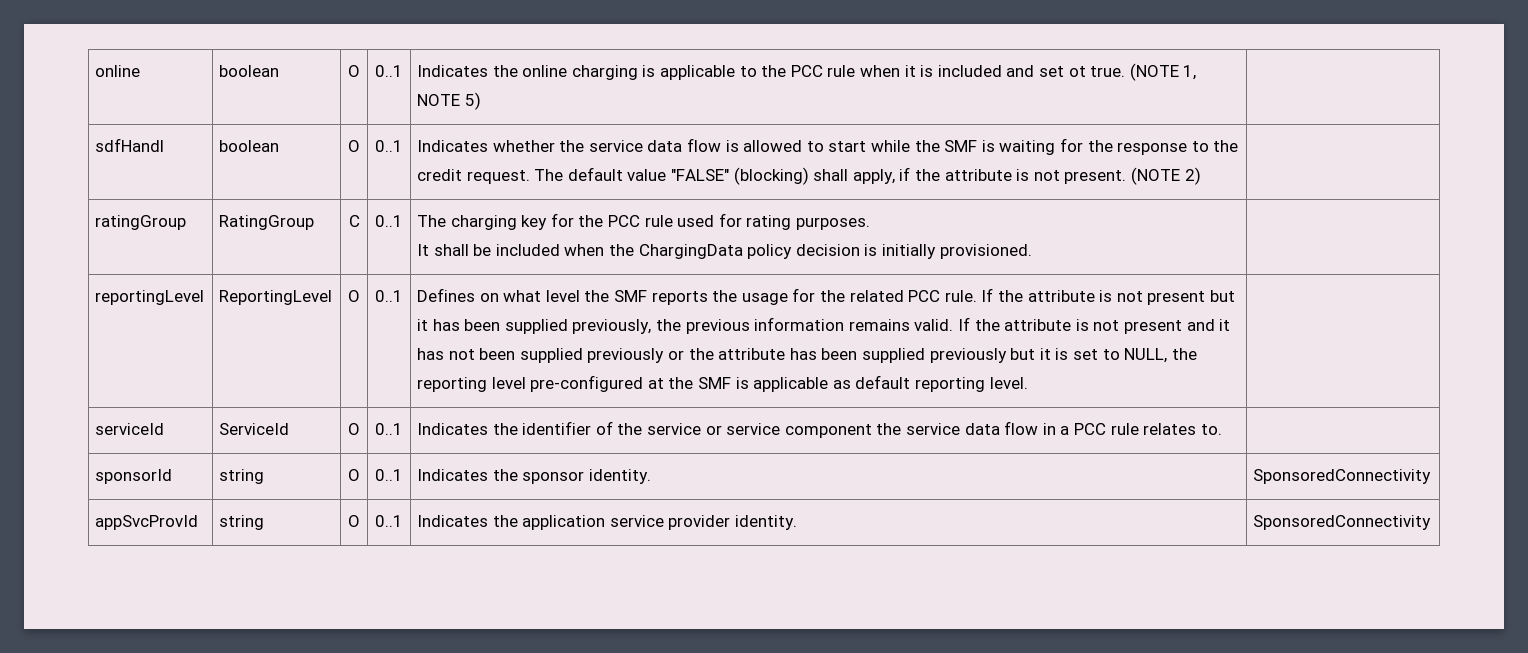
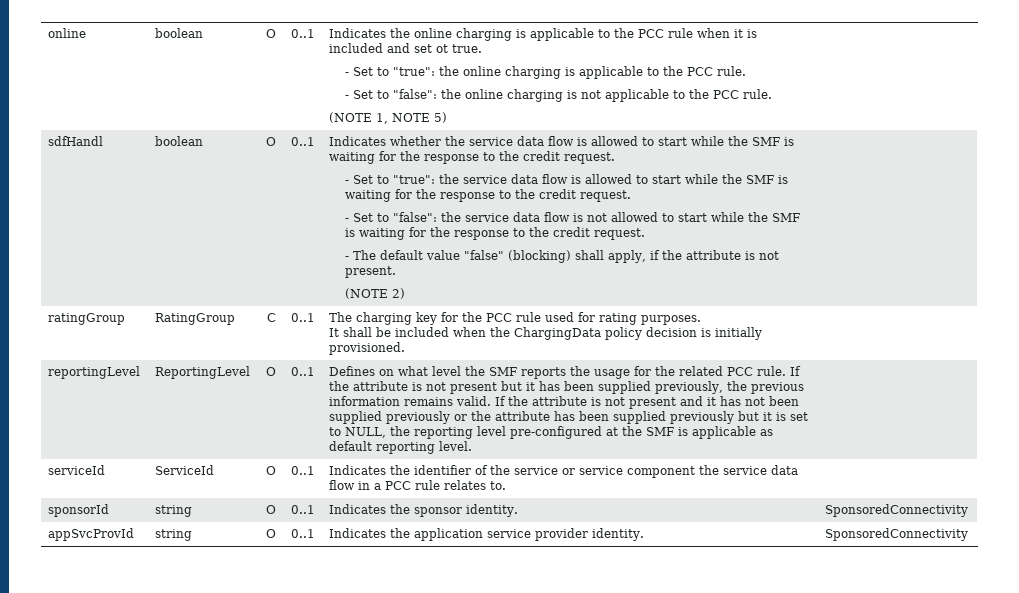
- Indicates the online charging is applicable to the PCC rule when it is included and set ot true. (NOTE 1, NOTE 5)
+ Indicates the online charging is applicable to the PCC rule when it is included and set ot true.
+ - Set to "true": the online charging is applicable to the PCC rule.
+ - Set to "false": the online charging is not applicable to the PCC rule.
+ (NOTE 1, NOTE 5)
- Indicates whether the service data flow is allowed to start while the SMF is waiting for the response to the credit request. The default value "FALSE" (blocking) shall apply, if the attribute is not present. (NOTE 2)
+ Indicates whether the service data flow is allowed to start while the SMF is waiting for the response to the credit request.
+ - Set to "true": the service data flow is allowed to start while the SMF is waiting for the response to the credit request.
+ - Set to "false": the service data flow is not allowed to start while the SMF is waiting for the response to the credit request.
+ - The default value "false" (blocking) shall apply, if the attribute is not present.
+ (NOTE 2)

